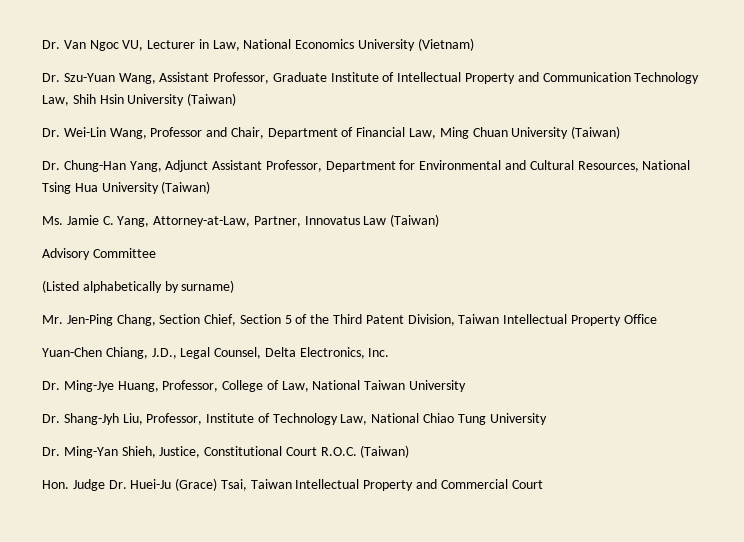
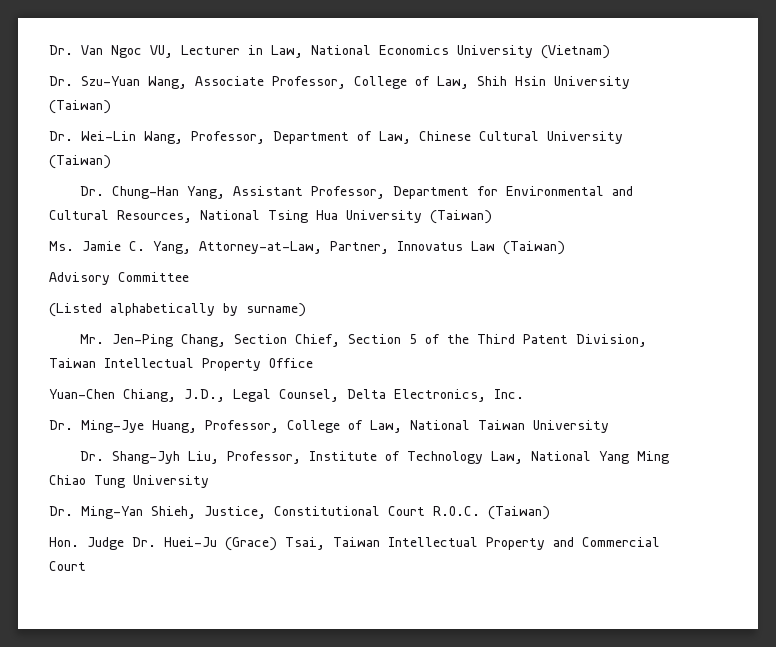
- Dr. Szu-Yuan Wang, Assistant Professor, Graduate Institute of Intellectual Property and Communication Technology Law, Shih Hsin University (Taiwan)
+ Dr. Szu-Yuan Wang, Associate Professor, College of Law, Shih Hsin University (Taiwan)
- Dr. Wei-Lin Wang, Professor and Chair, Department of Financial Law, Ming Chuan University (Taiwan)
+ Dr. Wei-Lin Wang, Professor, Department of Law, Chinese Cultural University (Taiwan)
- Dr. Chung-Han Yang, Adjunct Assistant Professor, Department for Environmental and Cultural Resources, National Tsing Hua University (Taiwan)
+ Dr. Chung-Han Yang, Assistant Professor, Department for Environmental and Cultural Resources, National Tsing Hua University (Taiwan)
- Dr. Shang-Jyh Liu, Professor, Institute of Technology Law, National Chiao Tung University
+ Dr. Shang-Jyh Liu, Professor, Institute of Technology Law, National Yang Ming Chiao Tung University

